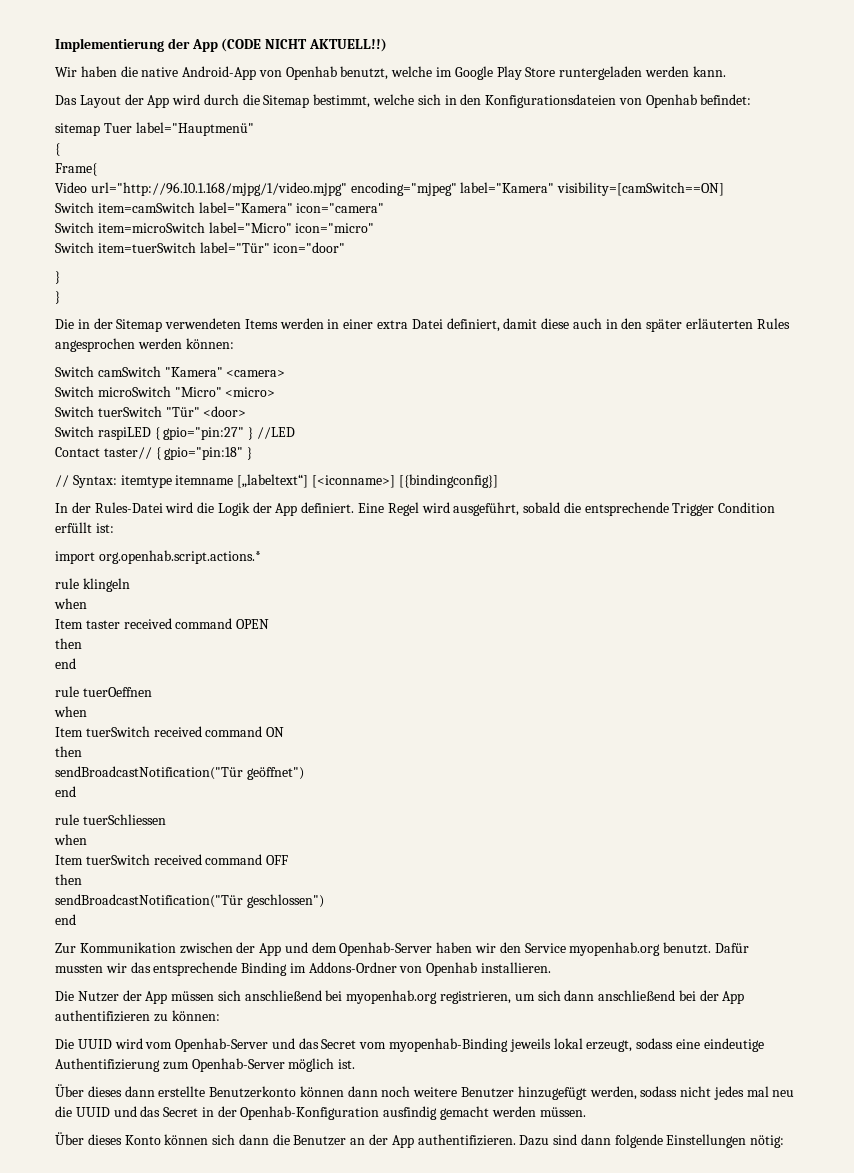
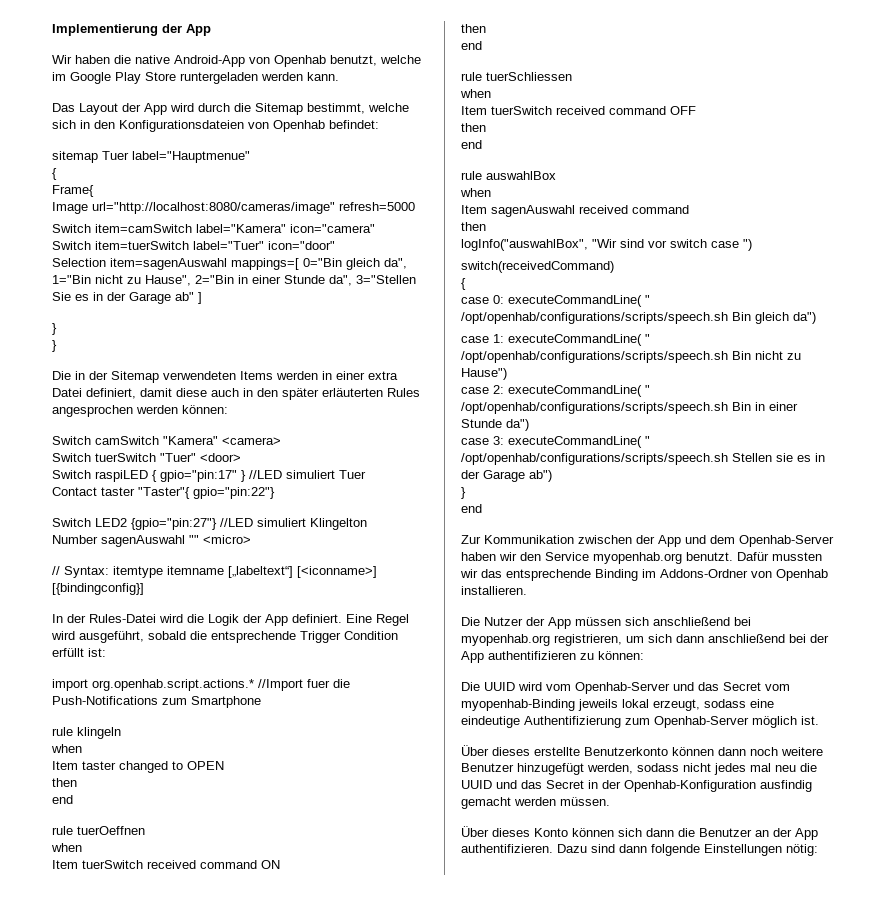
- Implementierung der App (CODE NICHT AKTUELL!!)
+ Implementierung der App
- sitemap Tuer label="Hauptmenü"
+ sitemap Tuer label="Hauptmenue"
- Video url="http://96.10.1.168/mjpg/1/video.mjpg" encoding="mjpeg" label="Kamera" visibility=[camSwitch==ON]
+ Image url="http://localhost:8080/cameras/image" refresh=5000
- Switch item=microSwitch label="Micro" icon="micro"
- Switch item=tuerSwitch label="Tür" icon="door"
+ Switch item=tuerSwitch label="Tuer" icon="door"
+ Selection item=sagenAuswahl mappings=[ 0="Bin gleich da", 1="Bin nicht zu Hause", 2="Bin in einer Stunde da", 3="Stellen Sie es in der Garage ab" ]
- Switch microSwitch "Micro" <micro>
- Switch tuerSwitch "Tür" <door>
+ Switch tuerSwitch "Tuer" <door>
- Switch raspiLED { gpio="pin:27" } //LED
+ Switch raspiLED { gpio="pin:17" } //LED simuliert Tuer
- Contact taster// { gpio="pin:18" }
+ Contact taster "Taster"{ gpio="pin:22"}
+ Switch LED2 {gpio="pin:27"} //LED simuliert Klingelton
+ Number sagenAuswahl "" <micro>
- import org.openhab.script.actions.*
+ import org.openhab.script.actions.* //Import fuer die Push-Notifications zum Smartphone
- Item taster received command OPEN
+ Item taster changed to OPEN
- sendBroadcastNotification("Tür geöffnet")
  Item tuerSwitch received command OFF
  then
- sendBroadcastNotification("Tür geschlossen")
+ end
+ rule auswahlBox
+ when
+ Item sagenAuswahl received command
+ then
+ logInfo("auswahlBox", "Wir sind vor switch case ")
+ switch(receivedCommand)
+ {
+ case 0: executeCommandLine( " /opt/openhab/configurations/scripts/speech.sh Bin gleich da")
+ case 1: executeCommandLine( " /opt/openhab/configurations/scripts/speech.sh Bin nicht zu Hause")
+ case 2: executeCommandLine( " /opt/openhab/configurations/scripts/speech.sh Bin in einer Stunde da")
+ case 3: executeCommandLine( " /opt/openhab/configurations/scripts/speech.sh Stellen sie es in der Garage ab")
+ }
- Über dieses dann erstellte Benutzerkonto können dann noch weitere Benutzer hinzugefügt werden, sodass nicht jedes mal neu die UUID und das Secret in der Openhab-Konfiguration ausfindig gemacht werden müssen.
+ Über dieses erstellte Benutzerkonto können dann noch weitere Benutzer hinzugefügt werden, sodass nicht jedes mal neu die UUID und das Secret in der Openhab-Konfiguration ausfindig gemacht werden müssen.

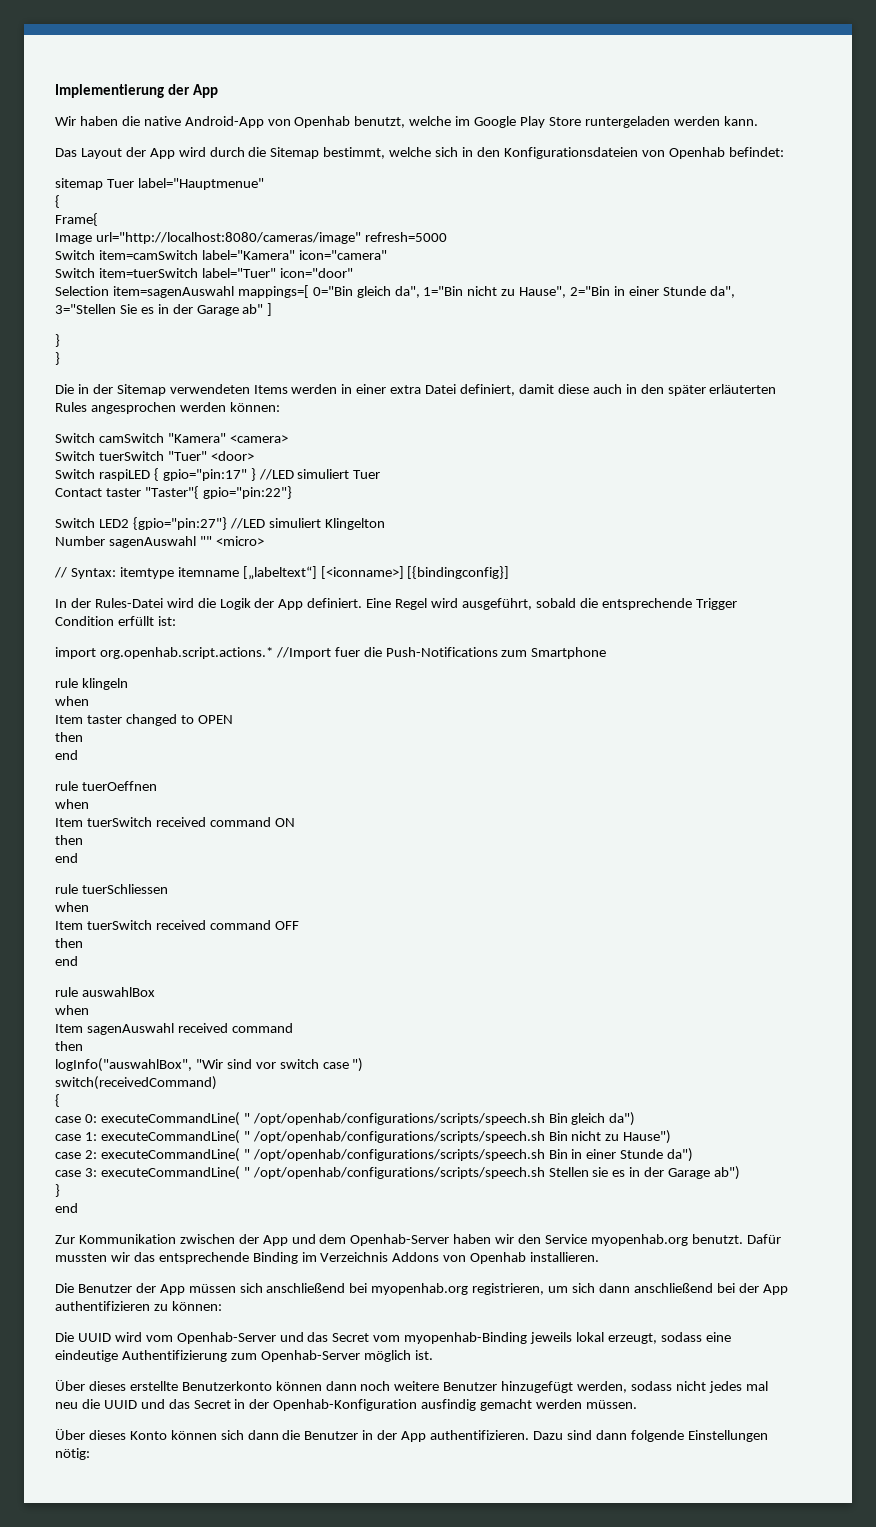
- Dafür mussten wir das entsprechende Binding im Addons-Ordner von Openhab installieren.
+ Dafür mussten wir das entsprechende Binding im Verzeichnis Addons von Openhab installieren.
- Die Nutzer der App müssen sich anschließend bei myopenhab.org registrieren, um sich dann anschließend bei der App authentifizieren zu können:
+ Die Benutzer der App müssen sich anschließend bei myopenhab.org registrieren, um sich dann anschließend bei der App authentifizieren zu können:
- Über dieses Konto können sich dann die Benutzer an der App authentifizieren.
+ Über dieses Konto können sich dann die Benutzer in der App authentifizieren.

